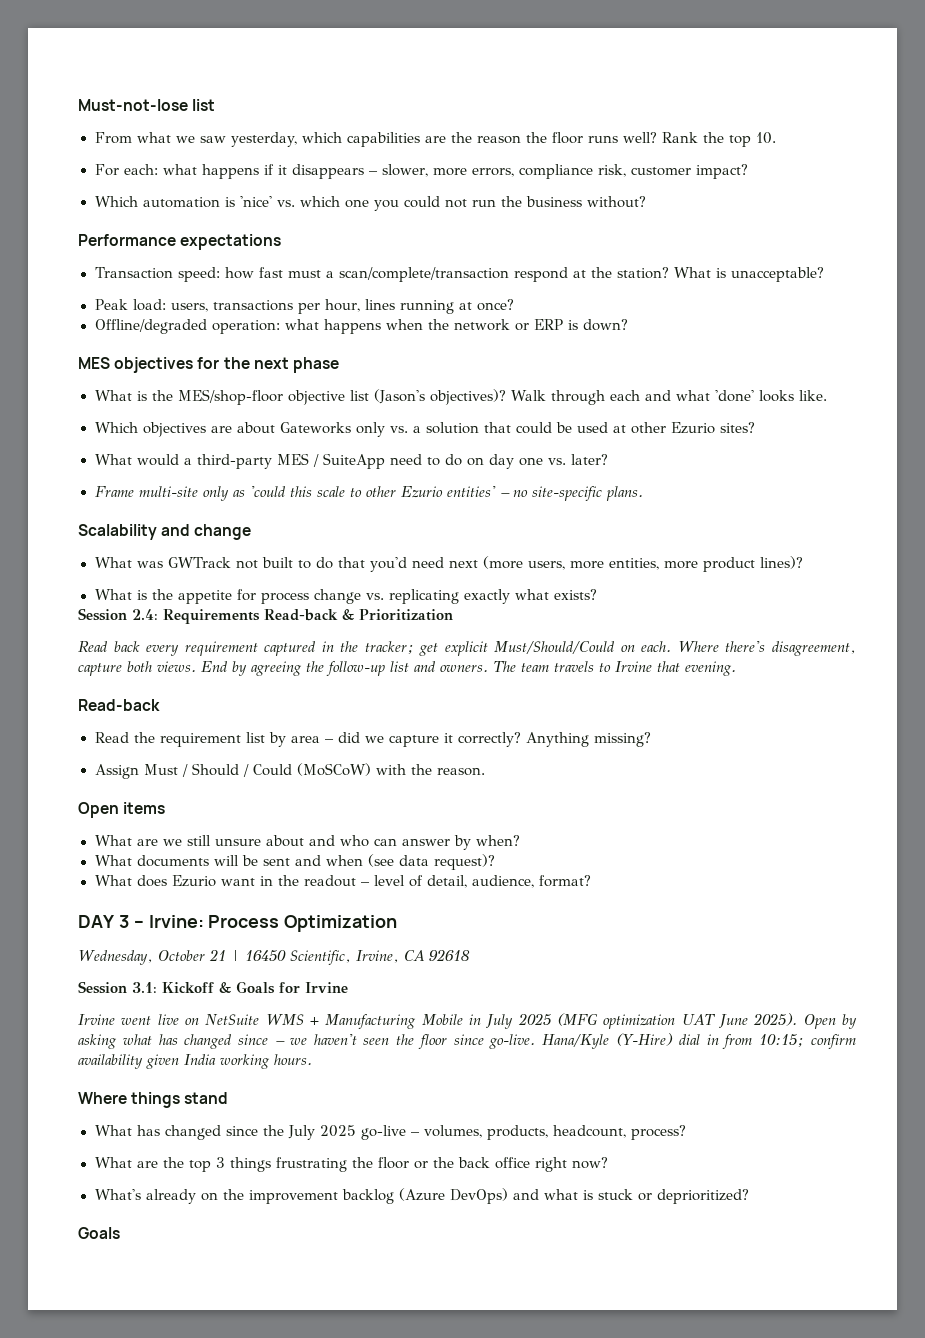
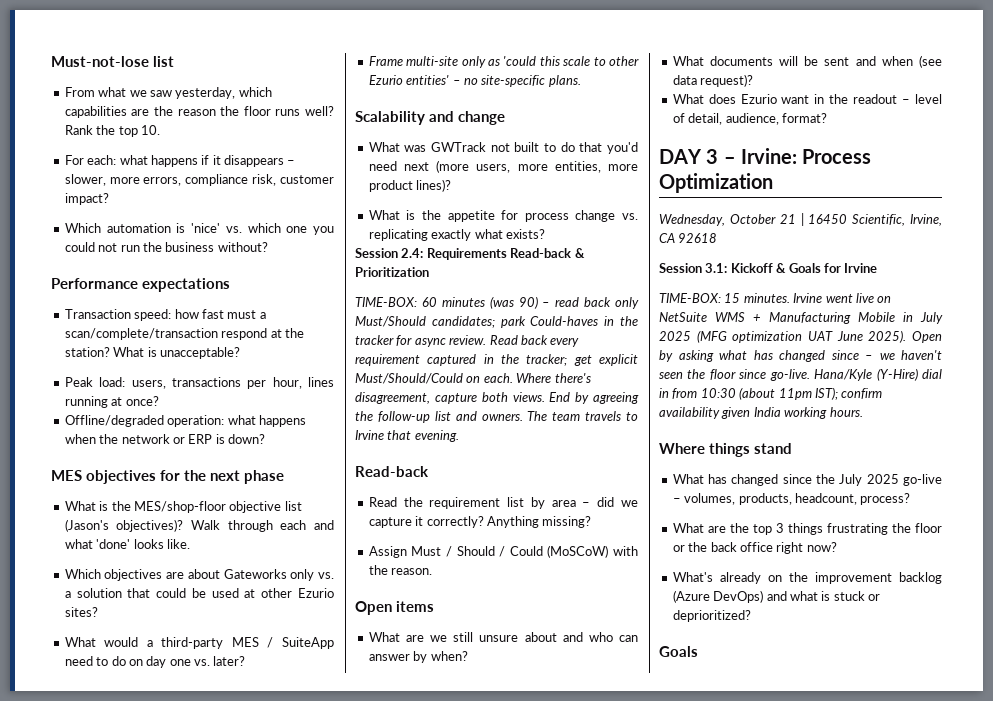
+ TIME-BOX: 60 minutes (was 90) – read back only Must/Should candidates; park Could-haves in the tracker for async review.
+ TIME-BOX: 15 minutes.
- Hana/Kyle (Y-Hire) dial in from 10:15; confirm availability given India working hours.
+ Hana/Kyle (Y-Hire) dial in from 10:30 (about 11pm IST); confirm availability given India working hours.

